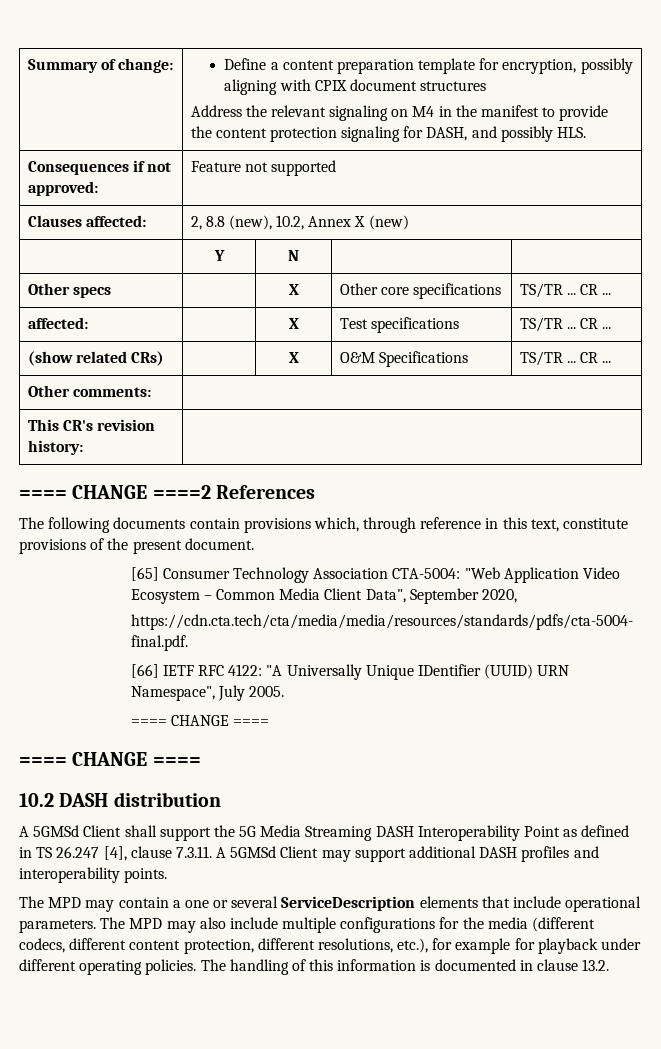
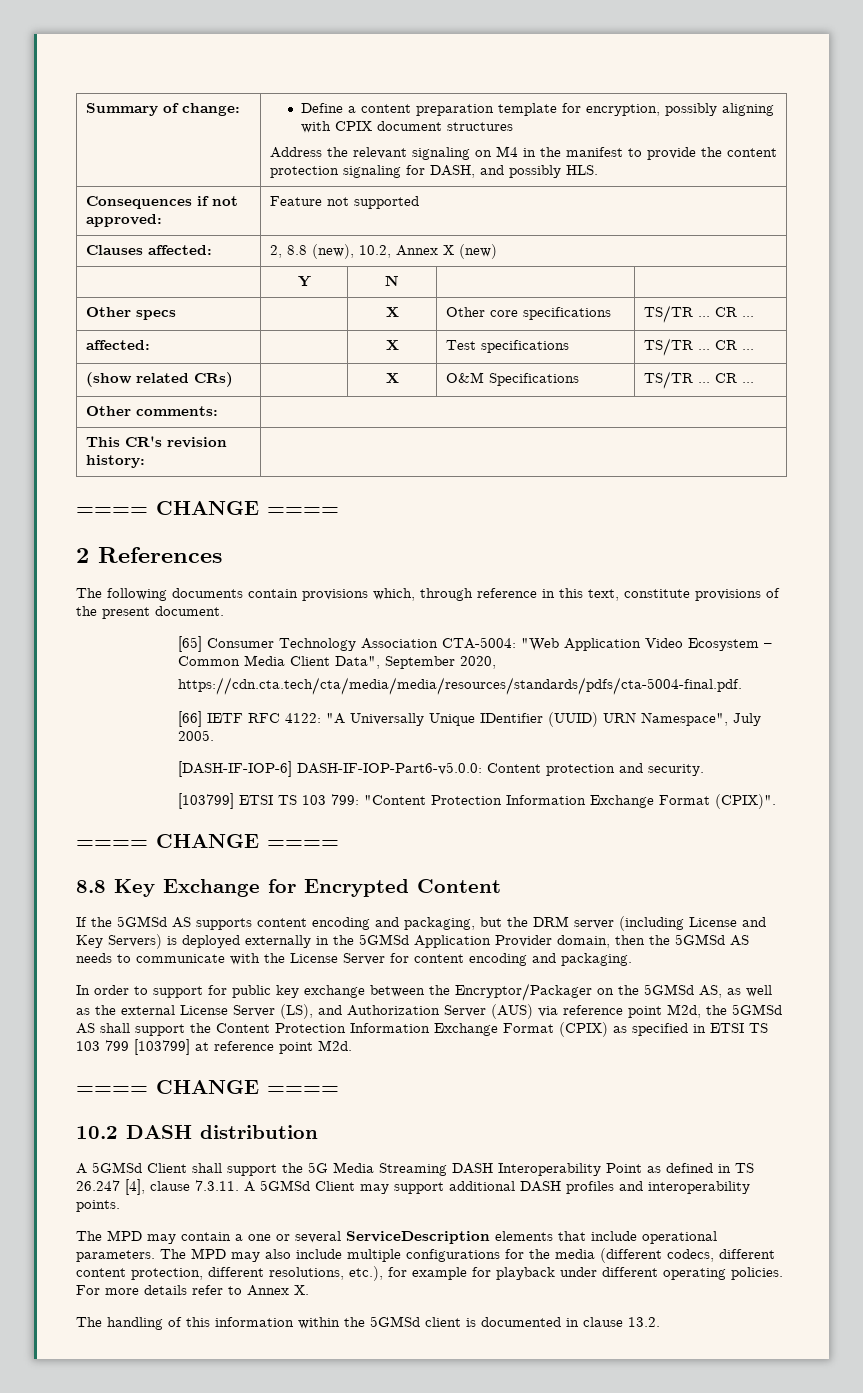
  This CR's revision history: |
- ==== CHANGE ====2 References
+ ==== CHANGE ====
+ 2 References
  [66] IETF RFC 4122: "A Universally Unique IDentifier (UUID) URN Namespace", July 2005.
+ [DASH-IF-IOP-6] DASH-IF-IOP-Part6-v5.0.0: Content protection and security.
+ [103799] ETSI TS 103 799: "Content Protection Information Exchange Format (CPIX)".
  ==== CHANGE ====
+ 8.8 Key Exchange for Encrypted Content
+ If the 5GMSd AS supports content encoding and packaging, but the DRM server (including License and Key Servers) is deployed externally in the 5GMSd Application Provider domain, then the 5GMSd AS needs to communicate with the License Server for content encoding and packaging.
+ In order to support for public key exchange between the Encryptor/Packager on the 5GMSd AS, as well as the external License Server (LS), and Authorization Server (AUS) via reference point M2d, the 5GMSd AS shall support the Content Protection Information Exchange Format (CPIX) as specified in ETSI TS 103 799 [103799] at reference point M2d.
- The MPD may also include multiple configurations for the media (different codecs, different content protection, different resolutions, etc.), for example for playback under different operating policies. The handling of this information is documented in clause 13.2.
+ The MPD may also include multiple configurations for the media (different codecs, different content protection, different resolutions, etc.), for example for playback under different operating policies. For more details refer to Annex X.
+ The handling of this information within the 5GMSd client is documented in clause 13.2.

